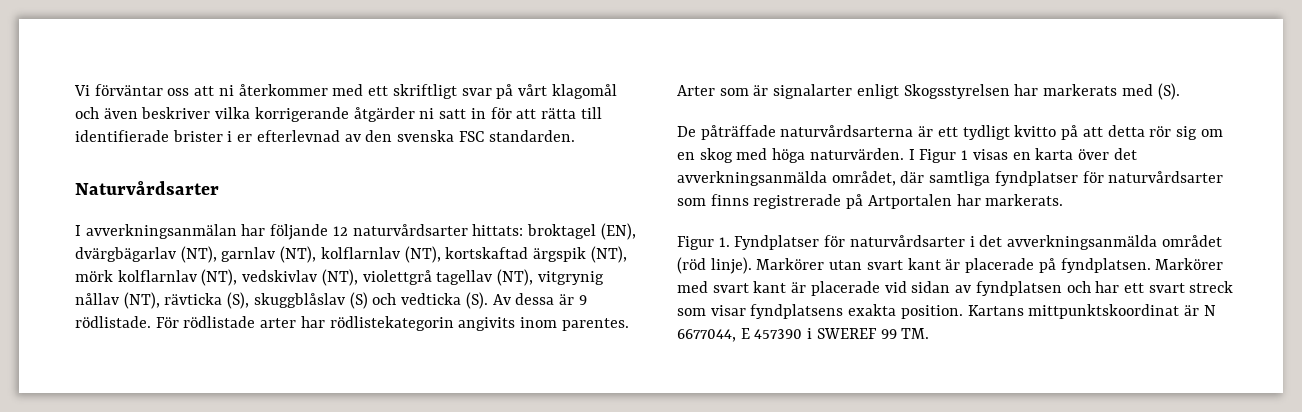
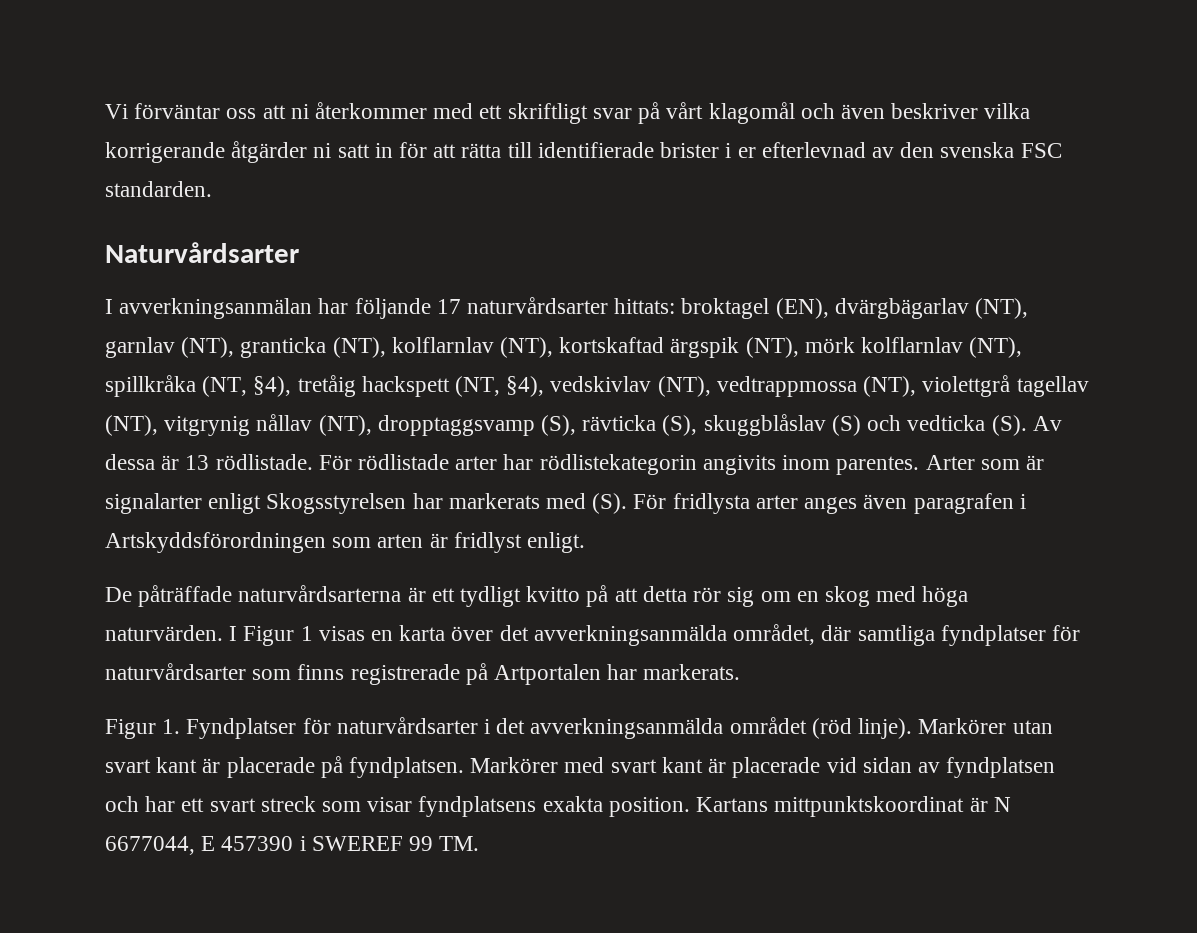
- I avverkningsanmälan har följande 12 naturvårdsarter hittats: broktagel (EN), dvärgbägarlav (NT), garnlav (NT), kolflarnlav (NT), kortskaftad ärgspik (NT), mörk kolflarnlav (NT), vedskivlav (NT), violettgrå tagellav (NT), vitgrynig nållav (NT), rävticka (S), skuggblåslav (S) och vedticka (S). Av dessa är 9 rödlistade.
+ I avverkningsanmälan har följande 17 naturvårdsarter hittats: broktagel (EN), dvärgbägarlav (NT), garnlav (NT), granticka (NT), kolflarnlav (NT), kortskaftad ärgspik (NT), mörk kolflarnlav (NT), spillkråka (NT, §4), tretåig hackspett (NT, §4), vedskivlav (NT), vedtrappmossa (NT), violettgrå tagellav (NT), vitgrynig nållav (NT), dropptaggsvamp (S), rävticka (S), skuggblåslav (S) och vedticka (S). Av dessa är 13 rödlistade.
- Arter som är signalarter enligt Skogsstyrelsen har markerats med (S).
+ Arter som är signalarter enligt Skogsstyrelsen har markerats med (S). För fridlysta arter anges även paragrafen i Artskyddsförordningen som arten är fridlyst enligt.

